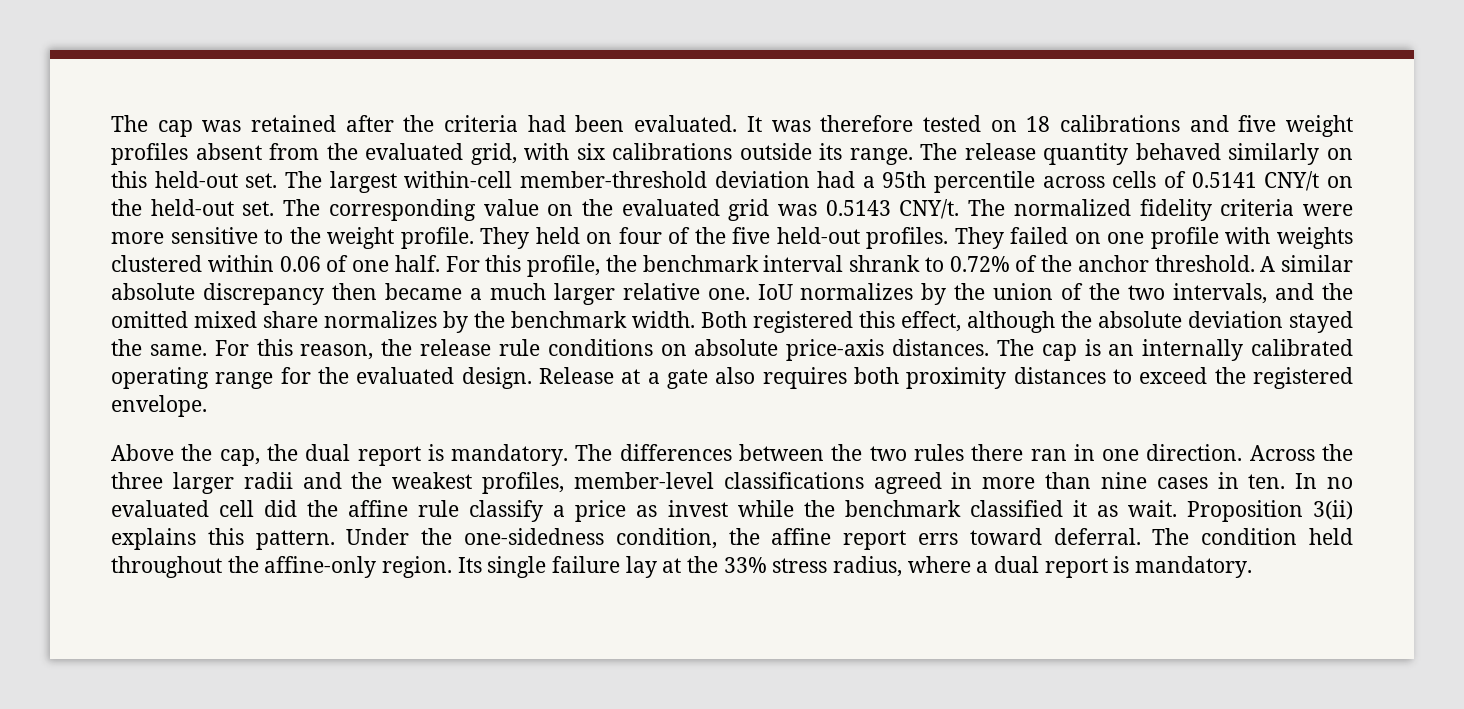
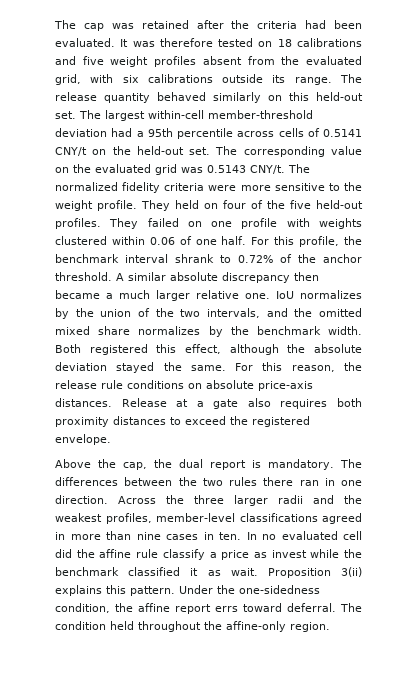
- The cap is an internally calibrated operating range for the evaluated design.
- Its single failure lay at the 33% stress radius, where a dual report is mandatory.

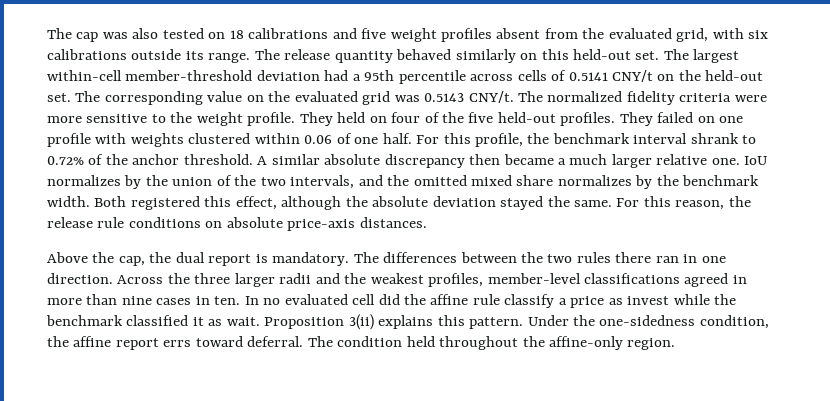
- The cap was retained after the criteria had been evaluated. It was therefore tested on 18 calibrations and five weight profiles absent from the evaluated grid, with six calibrations outside its range.
+ The cap was also tested on 18 calibrations and five weight profiles absent from the evaluated grid, with six calibrations outside its range.
- Release at a gate also requires both proximity distances to exceed the registered envelope.

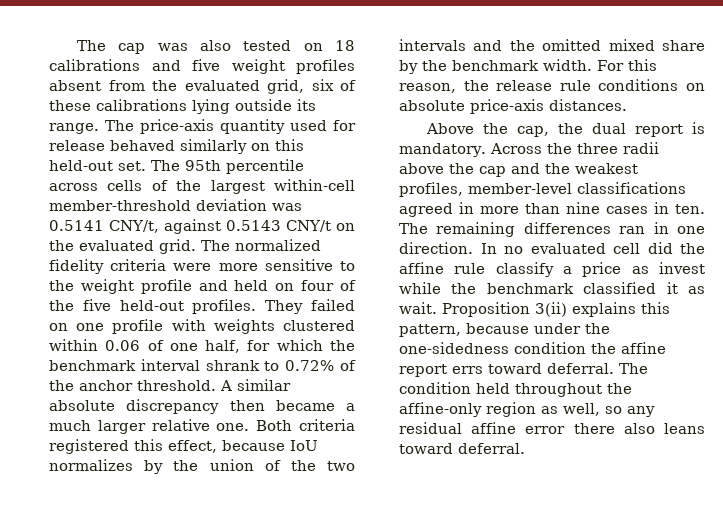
- The cap was also tested on 18 calibrations and five weight profiles absent from the evaluated grid, with six calibrations outside its range. The release quantity behaved similarly on this held-out set.
+ The cap was also tested on 18 calibrations and five weight profiles absent from the evaluated grid, six of these calibrations lying outside its range. The price-axis quantity used for release behaved similarly on this held-out set.
- The largest within-cell member-threshold deviation had a 95th percentile across cells of 0.5141 CNY/t on the held-out set. The corresponding value on the evaluated grid was 0.5143 CNY/t.
+ The 95th percentile across cells of the largest within-cell member-threshold deviation was 0.5141 CNY/t, against 0.5143 CNY/t on the evaluated grid.
- The normalized fidelity criteria were more sensitive to the weight profile. They held on four of the five held-out profiles.
+ The normalized fidelity criteria were more sensitive to the weight profile and held on four of the five held-out profiles.
- They failed on one profile with weights clustered within 0.06 of one half. For this profile, the benchmark interval shrank to 0.72% of the anchor threshold.
+ They failed on one profile with weights clustered within 0.06 of one half, for which the benchmark interval shrank to 0.72% of the anchor threshold.
- IoU normalizes by the union of the two intervals, and the omitted mixed share normalizes by the benchmark width.
+ Both criteria registered this effect, because IoU normalizes by the union of the two intervals and the omitted mixed share by the benchmark width.
- Both registered this effect, although the absolute deviation stayed the same.
- The differences between the two rules there ran in one direction. Across the three larger radii and the weakest profiles, member-level classifications agreed in more than nine cases in ten.
+ Across the three radii above the cap and the weakest profiles, member-level classifications agreed in more than nine cases in ten.
+ The remaining differences ran in one direction.
- Proposition 3(ii) explains this pattern. Under the one-sidedness condition, the affine report errs toward deferral.
+ Proposition 3(ii) explains this pattern, because under the one-sidedness condition the affine report errs toward deferral.
- The condition held throughout the affine-only region.
+ The condition held throughout the affine-only region as well, so any residual affine error there also leans toward deferral.

